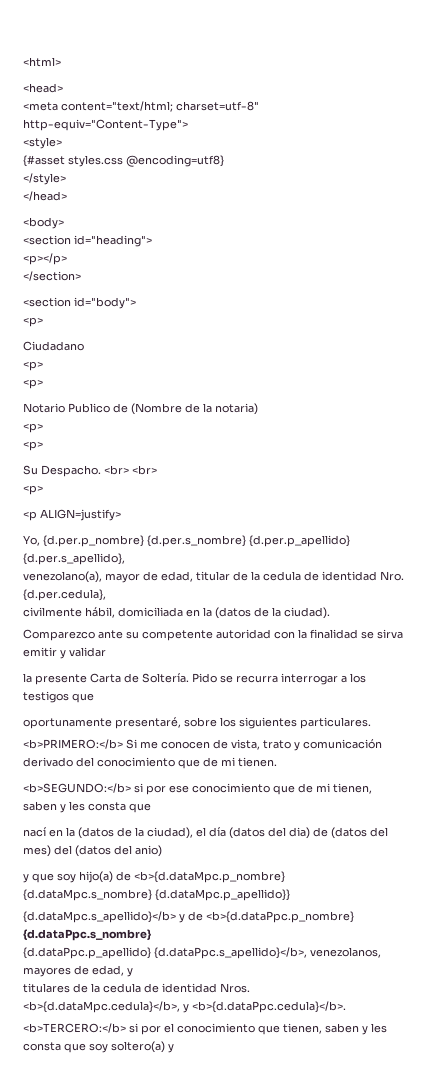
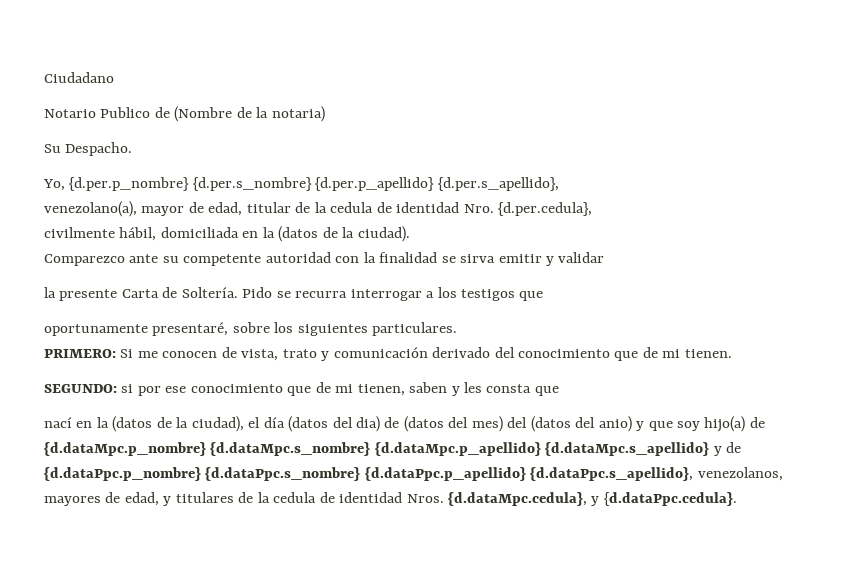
- <html>
- <head>
- <meta content="text/html; charset=utf-8" http-equiv="Content-Type">
- <style>
- {#asset styles.css @encoding=utf8}
- </style>
- </head>
- <body>
- <section id="heading">
- <p></p>
- </section>
- <section id="body">
- <p>
  Ciudadano
- <p>
- <p>
  Notario Publico de (Nombre de la notaria)
- <p>
- <p>
- <br> <br>
- <p>
- <p ALIGN=justify>
- <b>PRIMERO:</b> Si me conocen de vista, trato y comunicación derivado del conocimiento que de mi tienen.
+ PRIMERO: Si me conocen de vista, trato y comunicación derivado del conocimiento que de mi tienen.
- <b>SEGUNDO:</b> si por ese conocimiento que de mi tienen, saben y les consta que
+ SEGUNDO: si por ese conocimiento que de mi tienen, saben y les consta que
- nací en la (datos de la ciudad), el día (datos del dia) de (datos del mes) del (datos del anio)
- y que soy hijo(a) de <b>{d.dataMpc.p_nombre} {d.dataMpc.s_nombre} {d.dataMpc.p_apellido}}
- {d.dataMpc.s_apellido}</b> y de <b>{d.dataPpc.p_nombre} {d.dataPpc.s_nombre}
- {d.dataPpc.p_apellido} {d.dataPpc.s_apellido}</b>, venezolanos, mayores de edad, y
- titulares de la cedula de identidad Nros.
+ nací en la (datos de la ciudad), el día (datos del dia) de (datos del mes) del (datos del anio) y que soy hijo(a) de {d.dataMpc.p_nombre} {d.dataMpc.s_nombre} {d.dataMpc.p_apellido} {d.dataMpc.s_apellido} y de {d.dataPpc.p_nombre} {d.dataPpc.s_nombre} {d.dataPpc.p_apellido} {d.dataPpc.s_apellido}, venezolanos, mayores de edad, y titulares de la cedula de identidad Nros.
- <b>{d.dataMpc.cedula}</b>, y <b>{d.dataPpc.cedula}</b>.
- <b>TERCERO:</b> si por el conocimiento que tienen, saben y les consta que soy soltero(a) y
+ {d.dataMpc.cedula}, y {d.dataPpc.cedula}.

